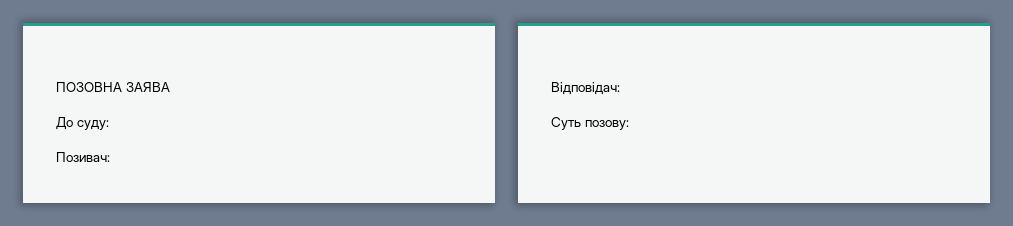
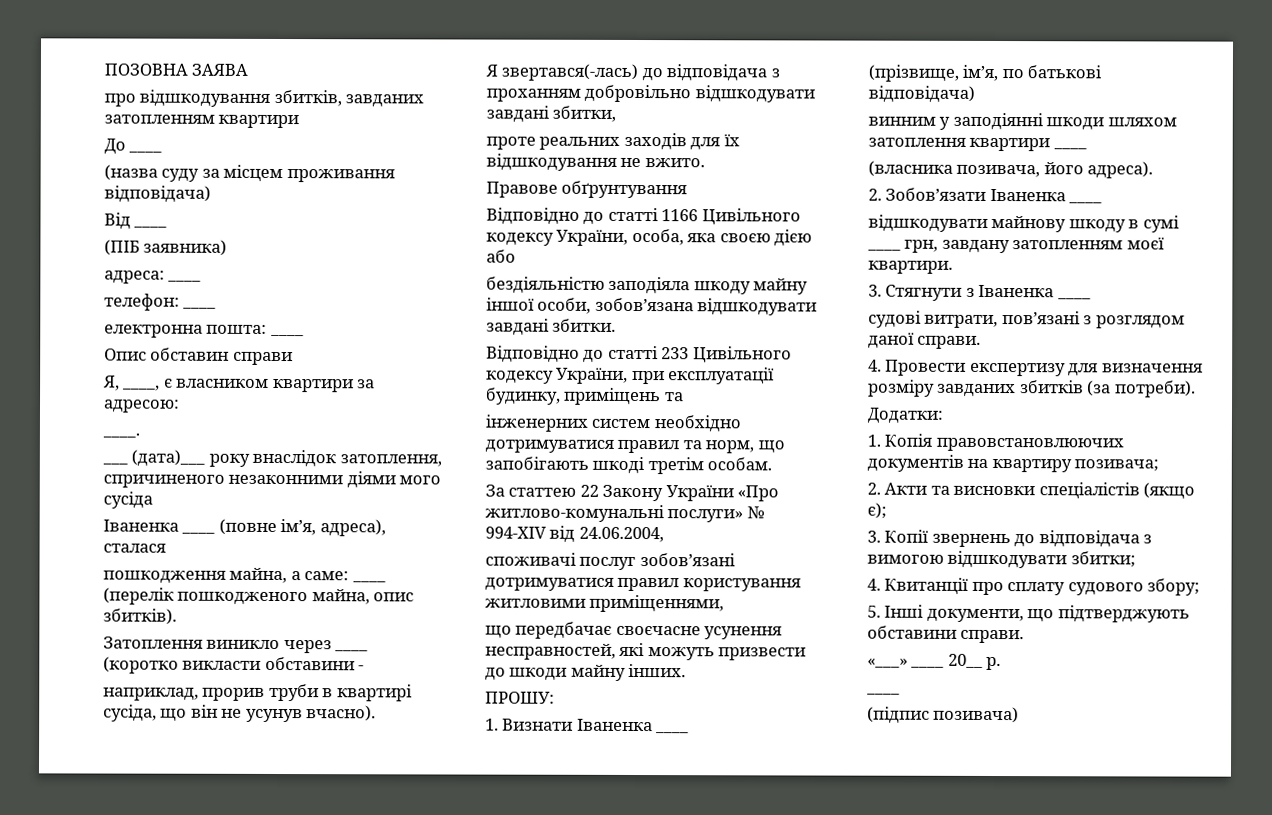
- До суду:
- Позивач:
- Відповідач:
- Суть позову:
+ про відшкодування збитків, завданих затопленням квартири
+ До ____
+ (назва суду за місцем проживання відповідача)
+ Від ____
+ (ПІБ заявника)
+ адреса: ____
+ телефон: ____
+ електронна пошта: ____
+ Опис обставин справи
+ Я, ____, є власником квартири за адресою:
+ ____.
+ ___ (дата)___ року внаслідок затоплення, спричиненого незаконними діями мого сусіда
+ Іваненка ____ (повне ім’я, адреса), сталася
+ пошкодження майна, а саме: ____ (перелік пошкодженого майна, опис збитків).
+ Затоплення виникло через ____ (коротко викласти обставини -
+ наприклад, прорив труби в квартирі сусіда, що він не усунув вчасно).
+ Я звертався(-лась) до відповідача з проханням добровільно відшкодувати завдані збитки,
+ проте реальних заходів для їх відшкодування не вжито.
+ Правове обґрунтування
+ Відповідно до статті 1166 Цивільного кодексу України, особа, яка своєю дією або
+ бездіяльністю заподіяла шкоду майну іншої особи, зобов’язана відшкодувати завдані збитки.
+ Відповідно до статті 233 Цивільного кодексу України, при експлуатації будинку, приміщень та
+ інженерних систем необхідно дотримуватися правил та норм, що запобігають шкоді третім особам.
+ За статтею 22 Закону України «Про житлово-комунальні послуги» № 994-XIV від 24.06.2004,
+ споживачі послуг зобов’язані дотримуватися правил користування житловими приміщеннями,
+ що передбачає своєчасне усунення несправностей, які можуть призвести до шкоди майну інших.
+ ПРОШУ:
+ 1. Визнати Іваненка ____
+ (прізвище, ім’я, по батькові відповідача)
+ винним у заподіянні шкоди шляхом затоплення квартири ____
+ (власника позивача, його адреса).
+ 2. Зобов’язати Іваненка ____
+ вiдшкодувати майнову шкоду в сумі ____ грн, завдану затопленням моєї квартири.
+ 3. Стягнути з Іваненка ____
+ судові витрати, пов’язані з розглядом даної справи.
+ 4. Провести експертизу для визначення розміру завданих збитків (за потреби).
+ Додатки:
+ 1. Копія правовстановлюючих документів на квартиру позивача;
+ 2. Акти та висновки спеціалістів (якщо є);
+ 3. Копії звернень до відповідача з вимогою відшкодувати збитки;
+ 4. Квитанції про сплату судового збору;
+ 5. Інші документи, що підтверджують обставини справи.
+ «___» ____ 20__ р.
+ ____
+ (підпис позивача)

